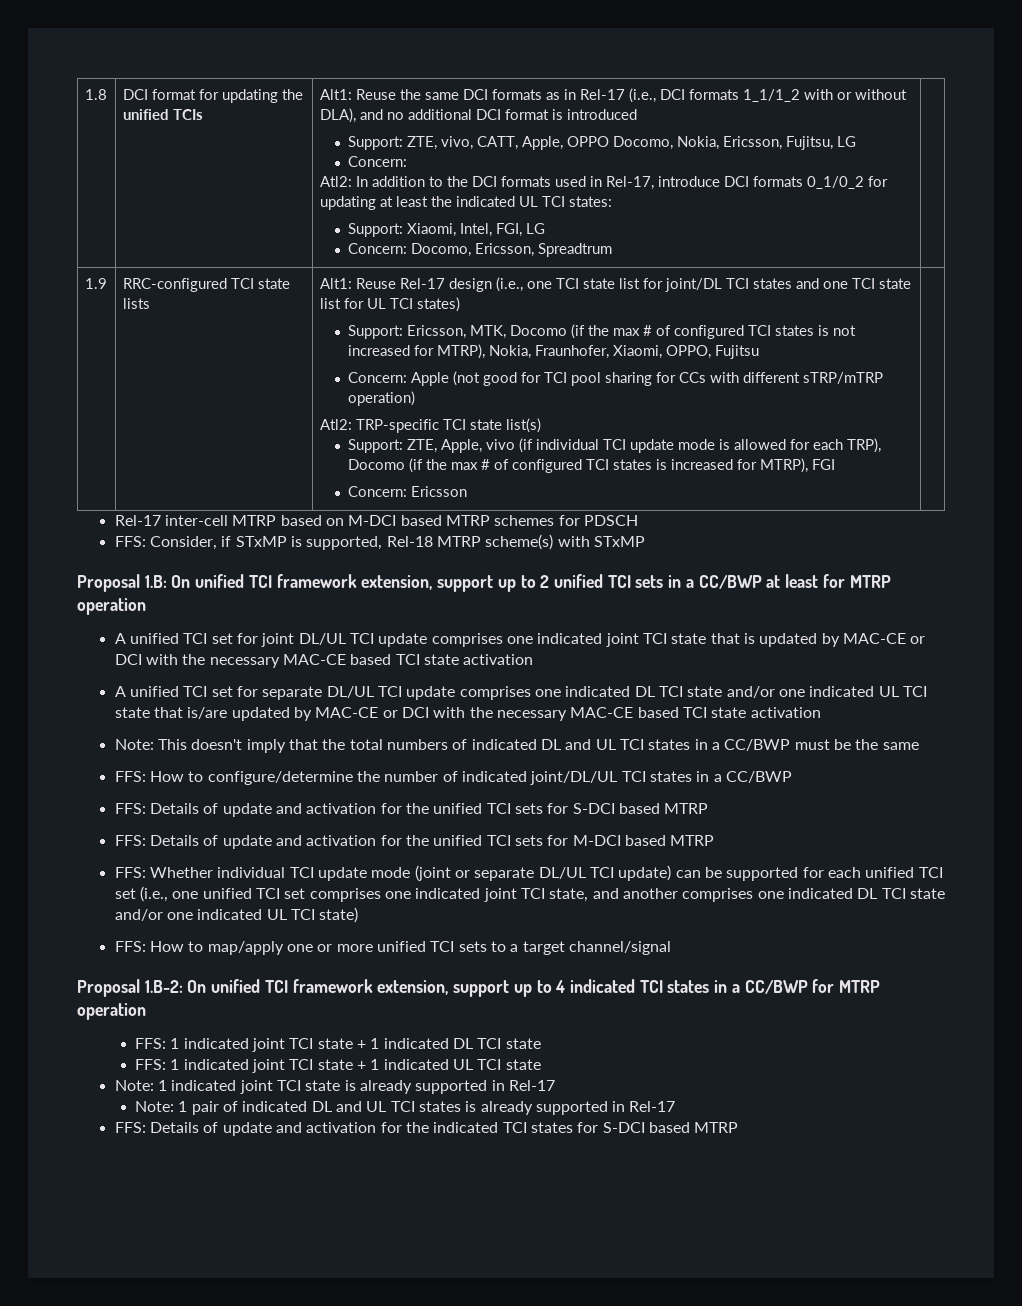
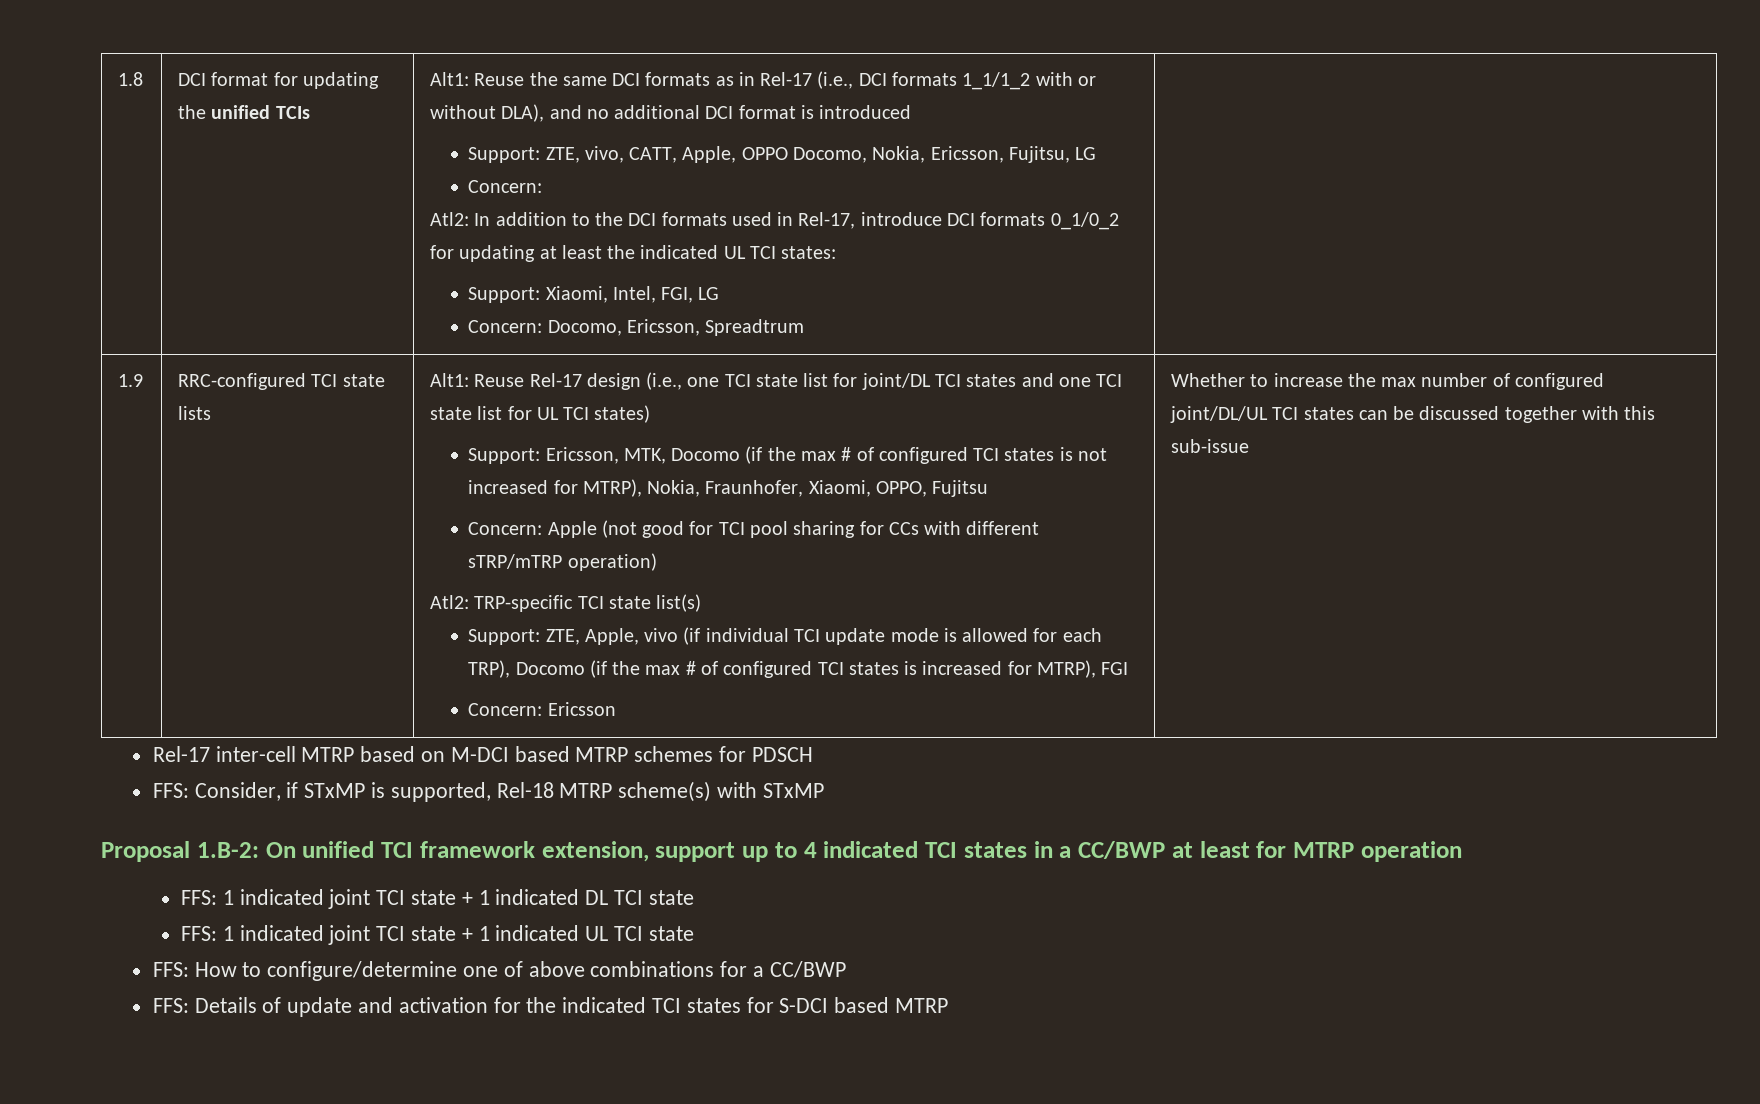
+ Whether to increase the max number of configured joint/DL/UL TCI states can be discussed together with this sub-issue
- Proposal 1.B: On unified TCI framework extension, support up to 2 unified TCI sets in a CC/BWP at least for MTRP operation
- A unified TCI set for joint DL/UL TCI update comprises one indicated joint TCI state that is updated by MAC-CE or DCI with the necessary MAC-CE based TCI state activation
- A unified TCI set for separate DL/UL TCI update comprises one indicated DL TCI state and/or one indicated UL TCI state that is/are updated by MAC-CE or DCI with the necessary MAC-CE based TCI state activation
- Note: This doesn't imply that the total numbers of indicated DL and UL TCI states in a CC/BWP must be the same
- FFS: How to configure/determine the number of indicated joint/DL/UL TCI states in a CC/BWP
- FFS: Details of update and activation for the unified TCI sets for S-DCI based MTRP
- FFS: Details of update and activation for the unified TCI sets for M-DCI based MTRP
- FFS: Whether individual TCI update mode (joint or separate DL/UL TCI update) can be supported for each unified TCI set (i.e., one unified TCI set comprises one indicated joint TCI state, and another comprises one indicated DL TCI state and/or one indicated UL TCI state)
- FFS: How to map/apply one or more unified TCI sets to a target channel/signal
- Proposal 1.B-2: On unified TCI framework extension, support up to 4 indicated TCI states in a CC/BWP for MTRP operation
+ Proposal 1.B-2: On unified TCI framework extension, support up to 4 indicated TCI states in a CC/BWP at least for MTRP operation
- Note: 1 indicated joint TCI state is already supported in Rel-17
- Note: 1 pair of indicated DL and UL TCI states is already supported in Rel-17
+ FFS: How to configure/determine one of above combinations for a CC/BWP

